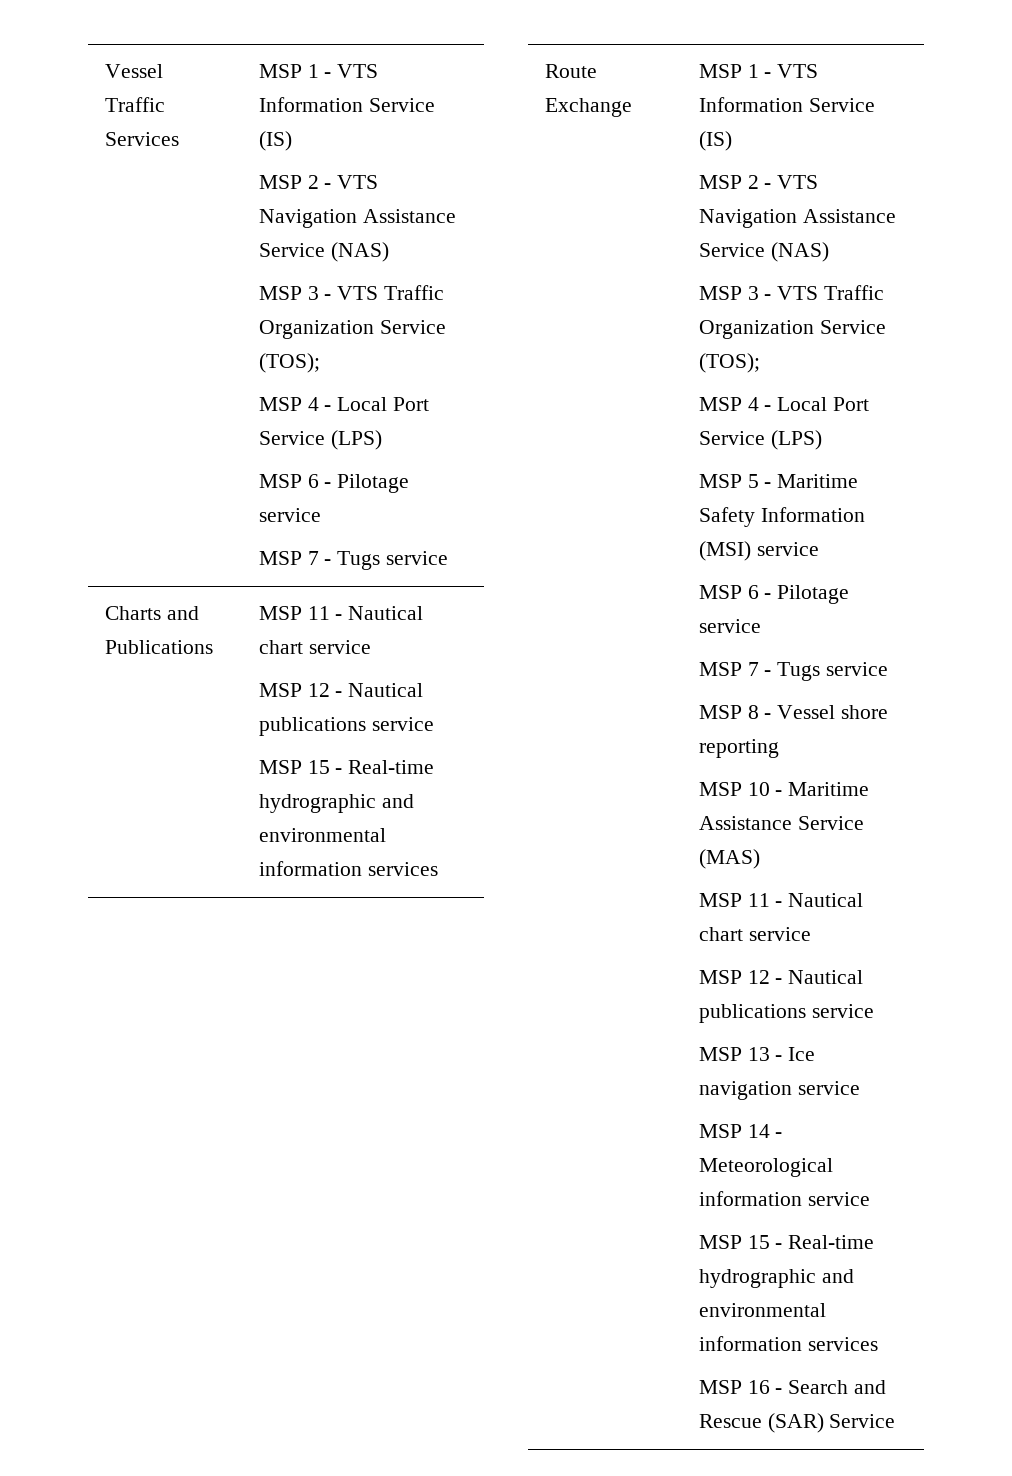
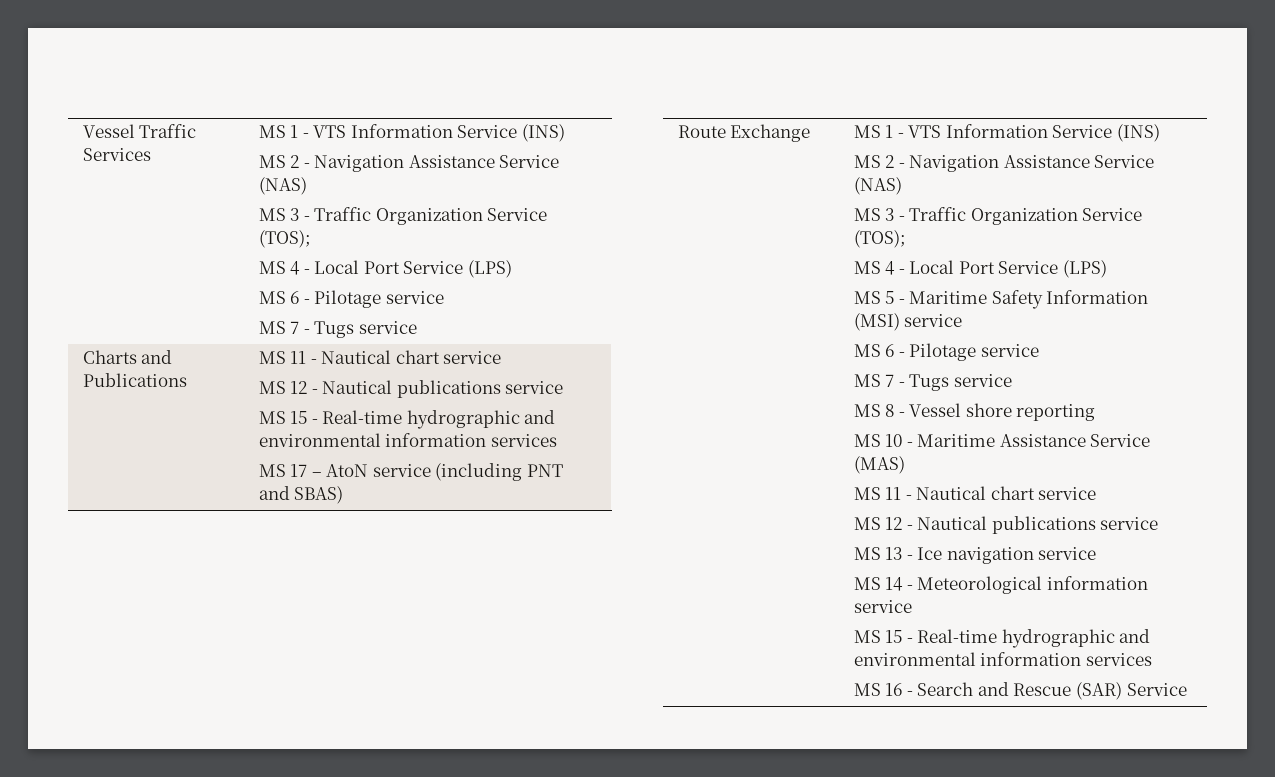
- Vessel Traffic Services | MSP 1 - VTS Information Service (IS)
- MSP 2 - VTS Navigation Assistance Service (NAS)
- MSP 3 - VTS Traffic Organization Service (TOS);
- MSP 4 - Local Port Service (LPS)
- MSP 6 - Pilotage service
- MSP 7 - Tugs service
+ Vessel Traffic Services | MS 1 - VTS Information Service (INS)
+ MS 2 - Navigation Assistance Service (NAS)
+ MS 3 - Traffic Organization Service (TOS);
+ MS 4 - Local Port Service (LPS)
+ MS 6 - Pilotage service
+ MS 7 - Tugs service
- Charts and Publications | MSP 11 - Nautical chart service
- MSP 12 - Nautical publications service
- MSP 15 - Real-time hydrographic and environmental information services
- Route Exchange | MSP 1 - VTS Information Service (IS)
- MSP 2 - VTS Navigation Assistance Service (NAS)
- MSP 3 - VTS Traffic Organization Service (TOS);
- MSP 4 - Local Port Service (LPS)
- MSP 5 - Maritime Safety Information (MSI) service
- MSP 6 - Pilotage service
- MSP 7 - Tugs service
- MSP 8 - Vessel shore reporting
- MSP 10 - Maritime Assistance Service (MAS)
- MSP 11 - Nautical chart service
- MSP 12 - Nautical publications service
- MSP 13 - Ice navigation service
- MSP 14 - Meteorological information service
- MSP 15 - Real-time hydrographic and environmental information services
- MSP 16 - Search and Rescue (SAR) Service
+ Charts and Publications | MS 11 - Nautical chart service
+ MS 12 - Nautical publications service
+ MS 15 - Real-time hydrographic and environmental information services
+ MS 17 – AtoN service (including PNT and SBAS)
+ Route Exchange | MS 1 - VTS Information Service (INS)
+ MS 2 - Navigation Assistance Service (NAS)
+ MS 3 - Traffic Organization Service (TOS);
+ MS 4 - Local Port Service (LPS)
+ MS 5 - Maritime Safety Information (MSI) service
+ MS 6 - Pilotage service
+ MS 7 - Tugs service
+ MS 8 - Vessel shore reporting
+ MS 10 - Maritime Assistance Service (MAS)
+ MS 11 - Nautical chart service
+ MS 12 - Nautical publications service
+ MS 13 - Ice navigation service
+ MS 14 - Meteorological information service
+ MS 15 - Real-time hydrographic and environmental information services
+ MS 16 - Search and Rescue (SAR) Service

